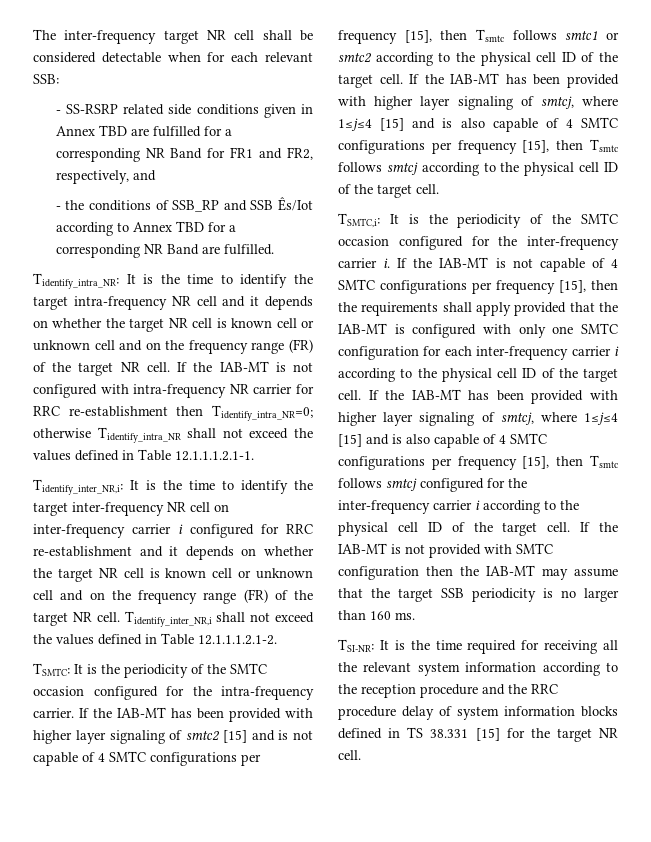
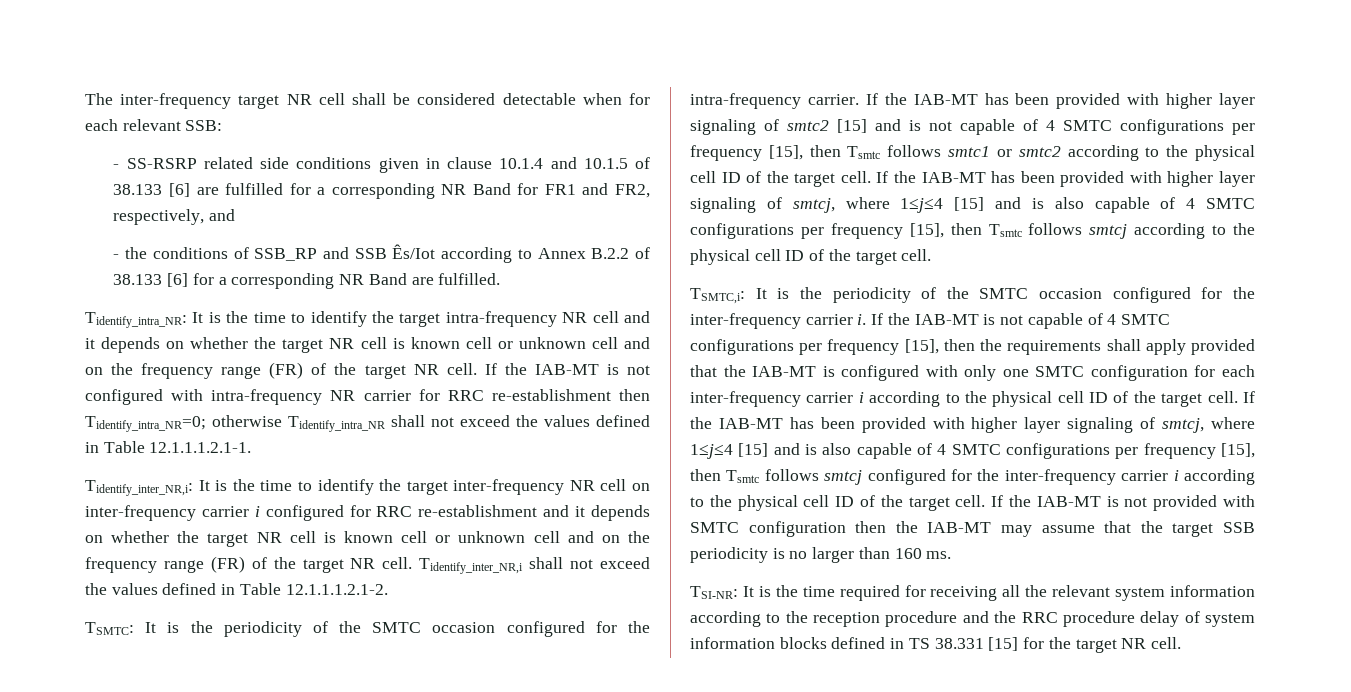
- - SS-RSRP related side conditions given in Annex TBD are fulfilled for a corresponding NR Band for FR1 and FR2, respectively, and
+ - SS-RSRP related side conditions given in clause 10.1.4 and 10.1.5 of 38.133 [6] are fulfilled for a corresponding NR Band for FR1 and FR2, respectively, and
- - the conditions of SSB_RP and SSB Ês/Iot according to Annex TBD for a corresponding NR Band are fulfilled.
+ - the conditions of SSB_RP and SSB Ês/Iot according to Annex B.2.2 of 38.133 [6] for a corresponding NR Band are fulfilled.

